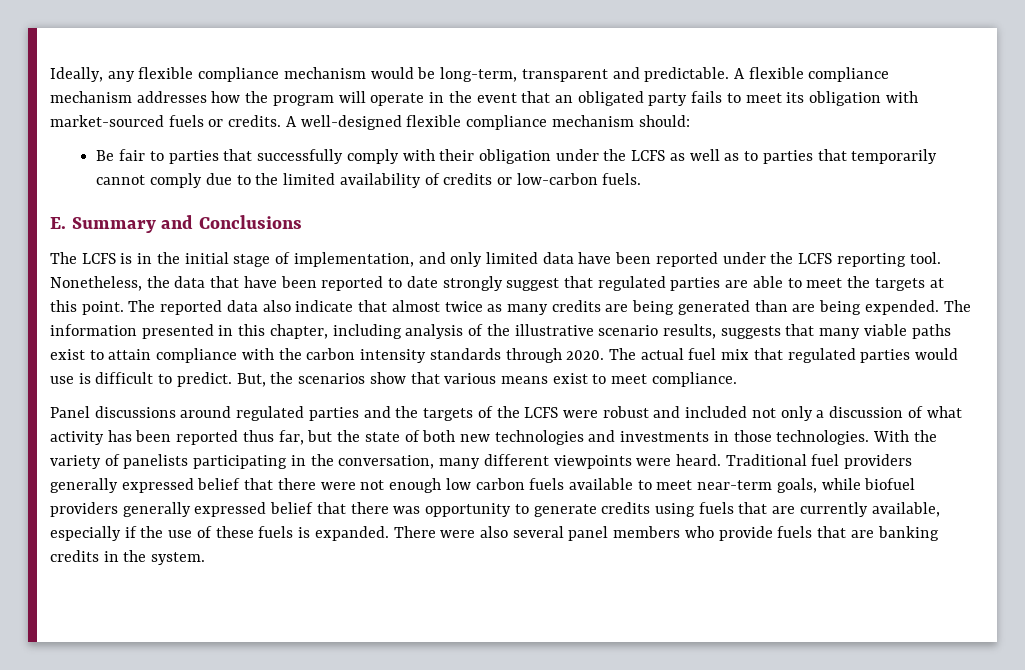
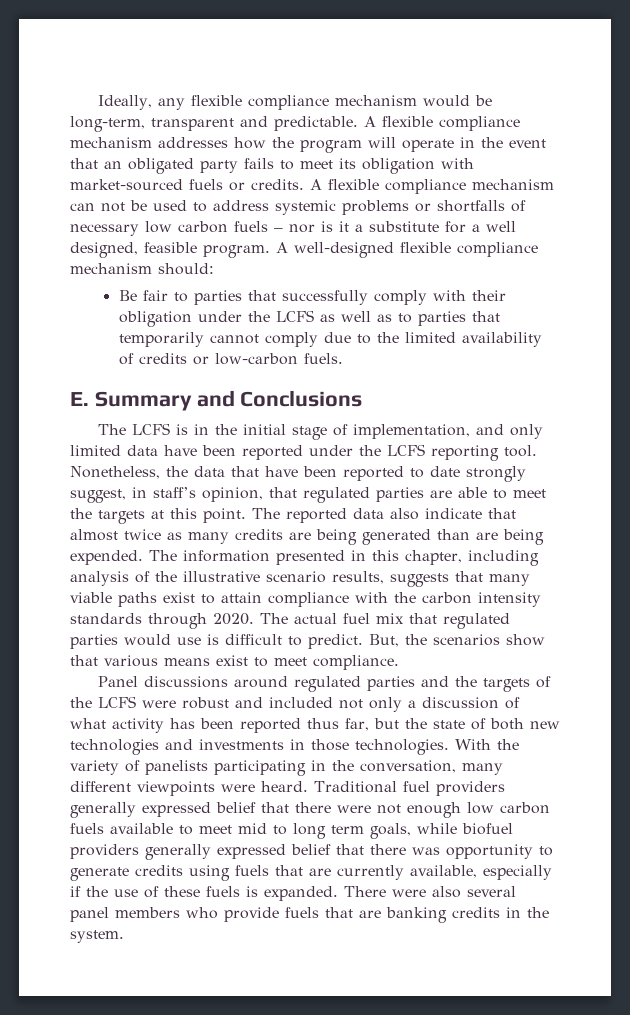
- A well-designed flexible compliance mechanism should:
+ A flexible compliance mechanism can not be used to address systemic problems or shortfalls of necessary low carbon fuels – nor is it a substitute for a well designed, feasible program. A well-designed flexible compliance mechanism should:
- Nonetheless, the data that have been reported to date strongly suggest that regulated parties are able to meet the targets at this point.
+ Nonetheless, the data that have been reported to date strongly suggest, in staff’s opinion, that regulated parties are able to meet the targets at this point.
- Traditional fuel providers generally expressed belief that there were not enough low carbon fuels available to meet near-term goals, while biofuel providers generally expressed belief that there was opportunity to generate credits using fuels that are currently available, especially if the use of these fuels is expanded.
+ Traditional fuel providers generally expressed belief that there were not enough low carbon fuels available to meet mid to long term goals, while biofuel providers generally expressed belief that there was opportunity to generate credits using fuels that are currently available, especially if the use of these fuels is expanded.

